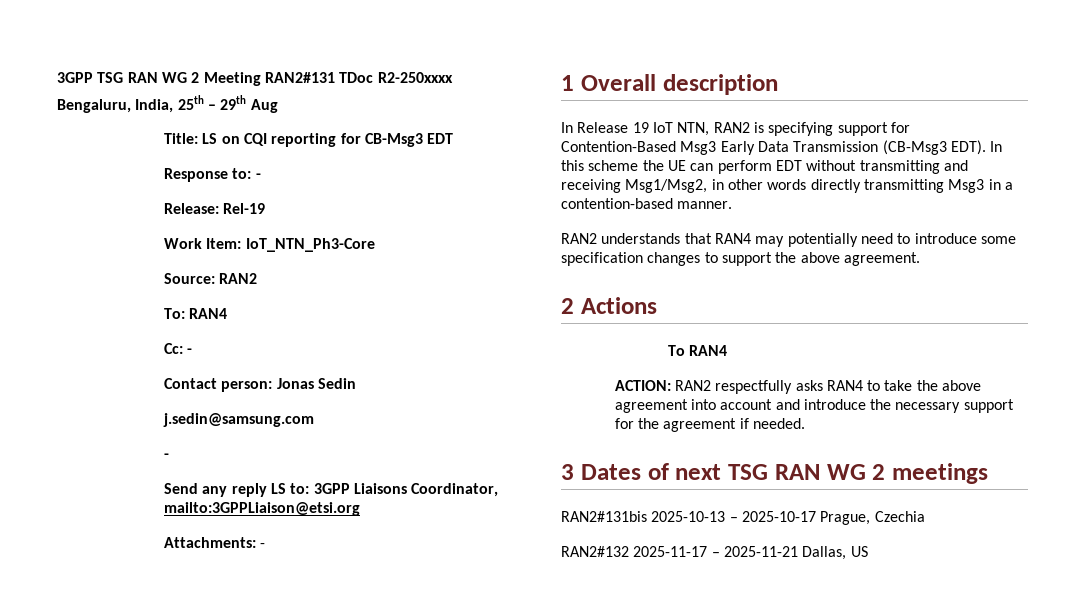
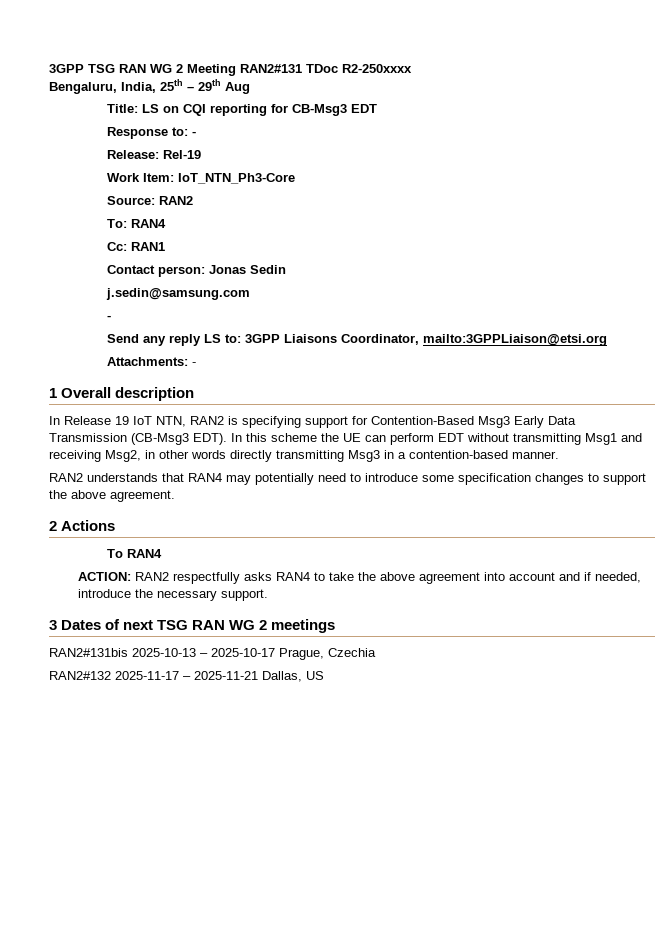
- Cc: -
+ Cc: RAN1
- In this scheme the UE can perform EDT without transmitting and receiving Msg1/Msg2, in other words directly transmitting Msg3 in a contention-based manner.
+ In this scheme the UE can perform EDT without transmitting Msg1 and receiving Msg2, in other words directly transmitting Msg3 in a contention-based manner.
- ACTION: RAN2 respectfully asks RAN4 to take the above agreement into account and introduce the necessary support for the agreement if needed.
+ ACTION: RAN2 respectfully asks RAN4 to take the above agreement into account and if needed, introduce the necessary support.

